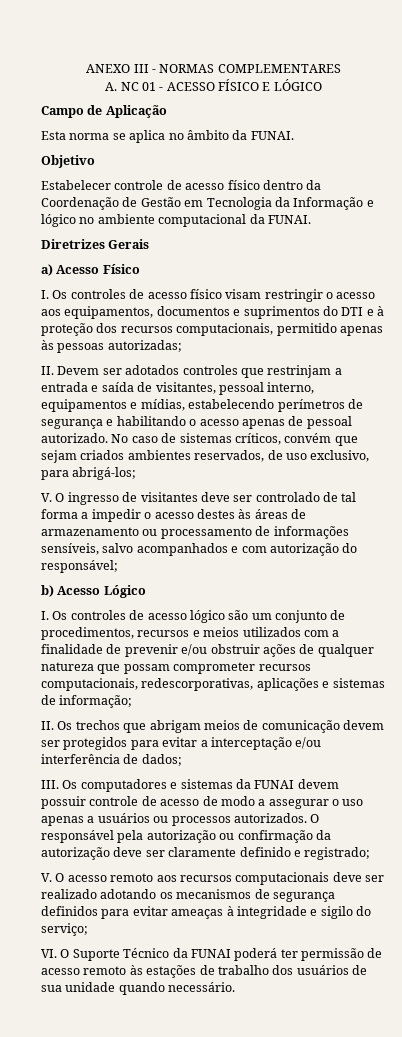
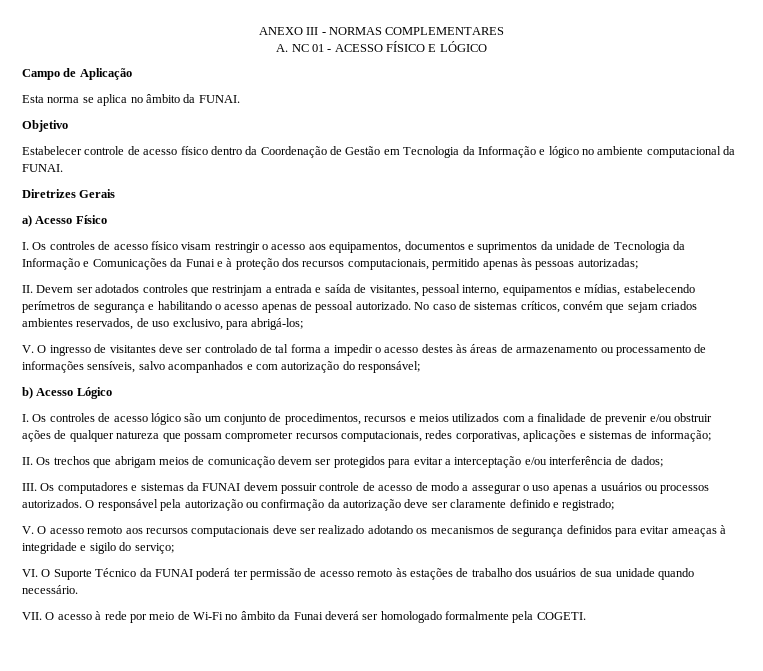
- I. Os controles de acesso físico visam restringir o acesso aos equipamentos, documentos e suprimentos do DTI e à proteção dos recursos computacionais, permitido apenas às pessoas autorizadas;
+ I. Os controles de acesso físico visam restringir o acesso aos equipamentos, documentos e suprimentos da unidade de Tecnologia da Informação e Comunicações da Funai e à proteção dos recursos computacionais, permitido apenas às pessoas autorizadas;
- I. Os controles de acesso lógico são um conjunto de procedimentos, recursos e meios utilizados com a finalidade de prevenir e/ou obstruir ações de qualquer natureza que possam comprometer recursos computacionais, redescorporativas, aplicações e sistemas de informação;
+ I. Os controles de acesso lógico são um conjunto de procedimentos, recursos e meios utilizados com a finalidade de prevenir e/ou obstruir ações de qualquer natureza que possam comprometer recursos computacionais, redes corporativas, aplicações e sistemas de informação;
+ VII. O acesso à rede por meio de Wi-Fi no âmbito da Funai deverá ser homologado formalmente pela COGETI.

